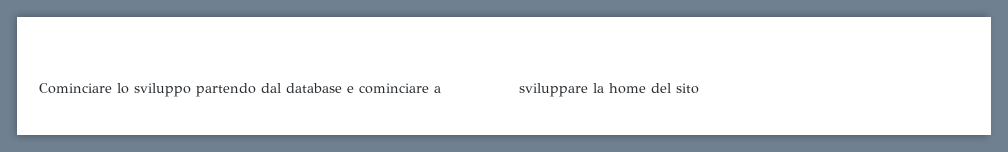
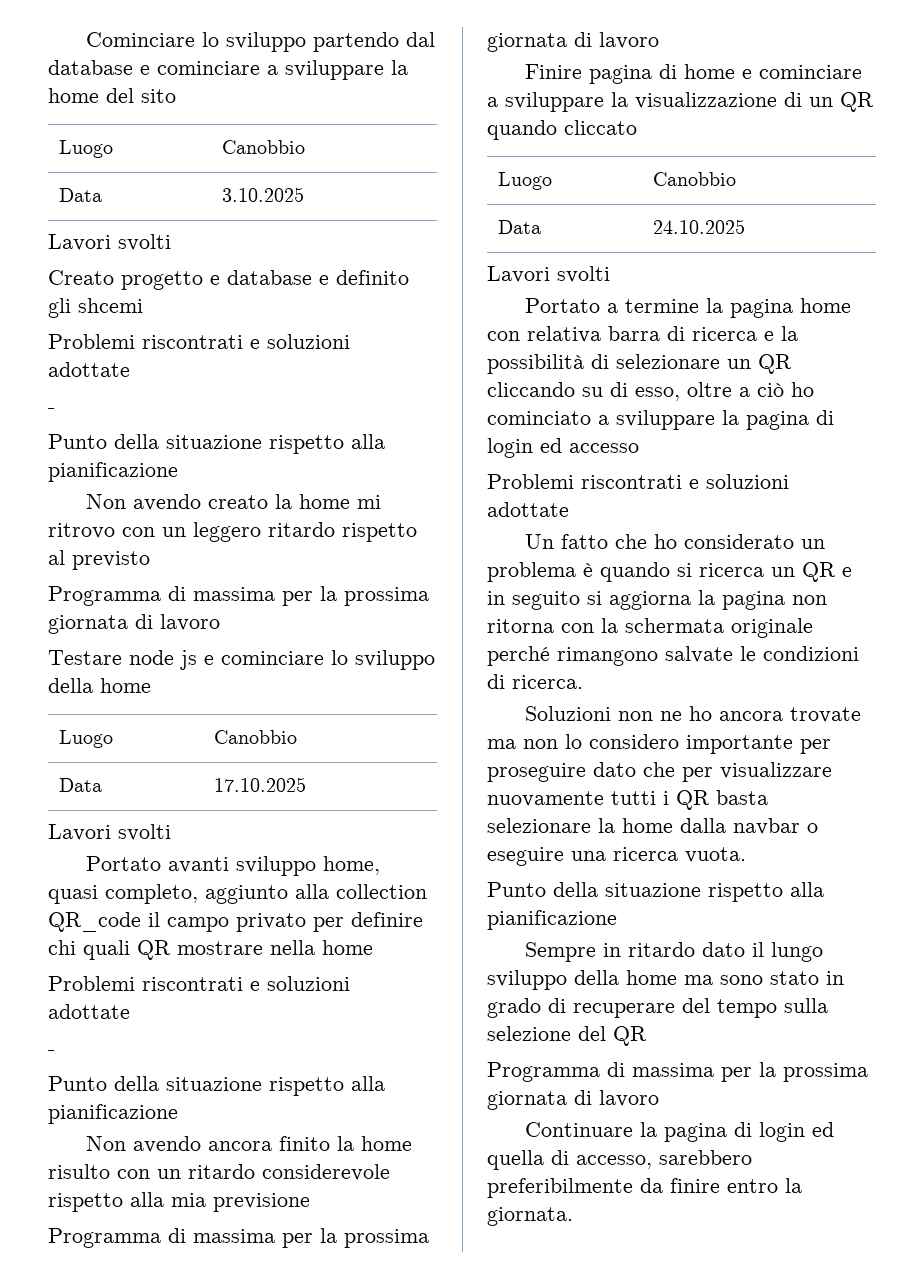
  Cominciare lo sviluppo partendo dal database e cominciare a sviluppare la home del sito
+ Luogo | Canobbio
+ Data | 3.10.2025
+ Lavori svolti
+ Creato progetto e database e definito gli shcemi
+ Problemi riscontrati e soluzioni adottate
+ -
+ Punto della situazione rispetto alla pianificazione
+ Non avendo creato la home mi ritrovo con un leggero ritardo rispetto al previsto
+ Programma di massima per la prossima giornata di lavoro
+ Testare node js e cominciare lo sviluppo della home
+ Luogo | Canobbio
+ Data | 17.10.2025
+ Lavori svolti
+ Portato avanti sviluppo home, quasi completo, aggiunto alla collection QR_code il campo privato per definire chi quali QR mostrare nella home
+ Problemi riscontrati e soluzioni adottate
+ -
+ Punto della situazione rispetto alla pianificazione
+ Non avendo ancora finito la home risulto con un ritardo considerevole rispetto alla mia previsione
+ Programma di massima per la prossima giornata di lavoro
+ Finire pagina di home e cominciare a sviluppare la visualizzazione di un QR quando cliccato
+ Luogo | Canobbio
+ Data | 24.10.2025
+ Lavori svolti
+ Portato a termine la pagina home con relativa barra di ricerca e la possibilità di selezionare un QR cliccando su di esso, oltre a ciò ho cominciato a sviluppare la pagina di login ed accesso
+ Problemi riscontrati e soluzioni adottate
+ Un fatto che ho considerato un problema è quando si ricerca un QR e in seguito si aggiorna la pagina non ritorna con la schermata originale perché rimangono salvate le condizioni di ricerca.
+ Soluzioni non ne ho ancora trovate ma non lo considero importante per proseguire dato che per visualizzare nuovamente tutti i QR basta selezionare la home dalla navbar o eseguire una ricerca vuota.
+ Punto della situazione rispetto alla pianificazione
+ Sempre in ritardo dato il lungo sviluppo della home ma sono stato in grado di recuperare del tempo sulla selezione del QR
+ Programma di massima per la prossima giornata di lavoro
+ Continuare la pagina di login ed quella di accesso, sarebbero preferibilmente da finire entro la giornata.

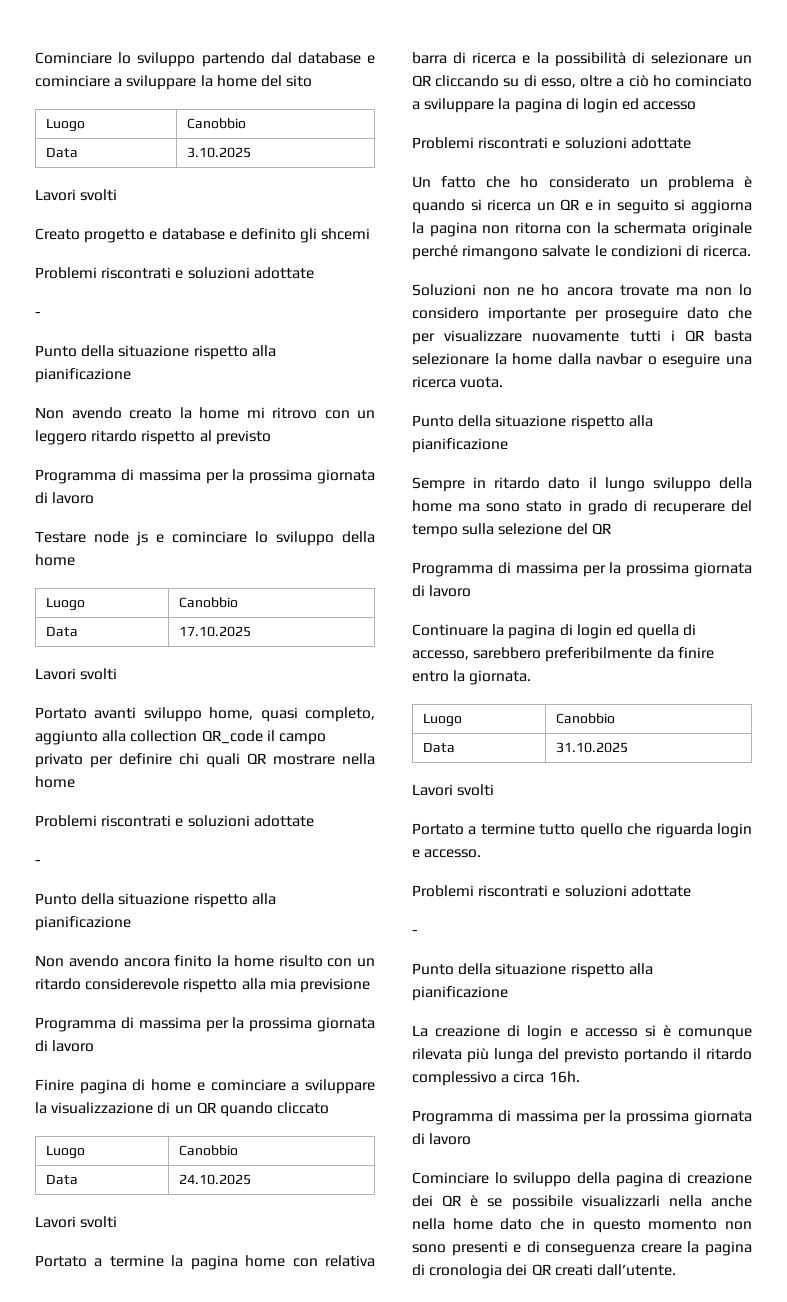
  Continuare la pagina di login ed quella di accesso, sarebbero preferibilmente da finire entro la giornata.
+ Luogo | Canobbio
+ Data | 31.10.2025
+ Lavori svolti
+ Portato a termine tutto quello che riguarda login e accesso.
+ Problemi riscontrati e soluzioni adottate
+ -
+ Punto della situazione rispetto alla pianificazione
+ La creazione di login e accesso si è comunque rilevata più lunga del previsto portando il ritardo complessivo a circa 16h.
+ Programma di massima per la prossima giornata di lavoro
+ Cominciare lo sviluppo della pagina di creazione dei QR è se possibile visualizzarli nella anche nella home dato che in questo momento non sono presenti e di conseguenza creare la pagina di cronologia dei QR creati dall’utente.

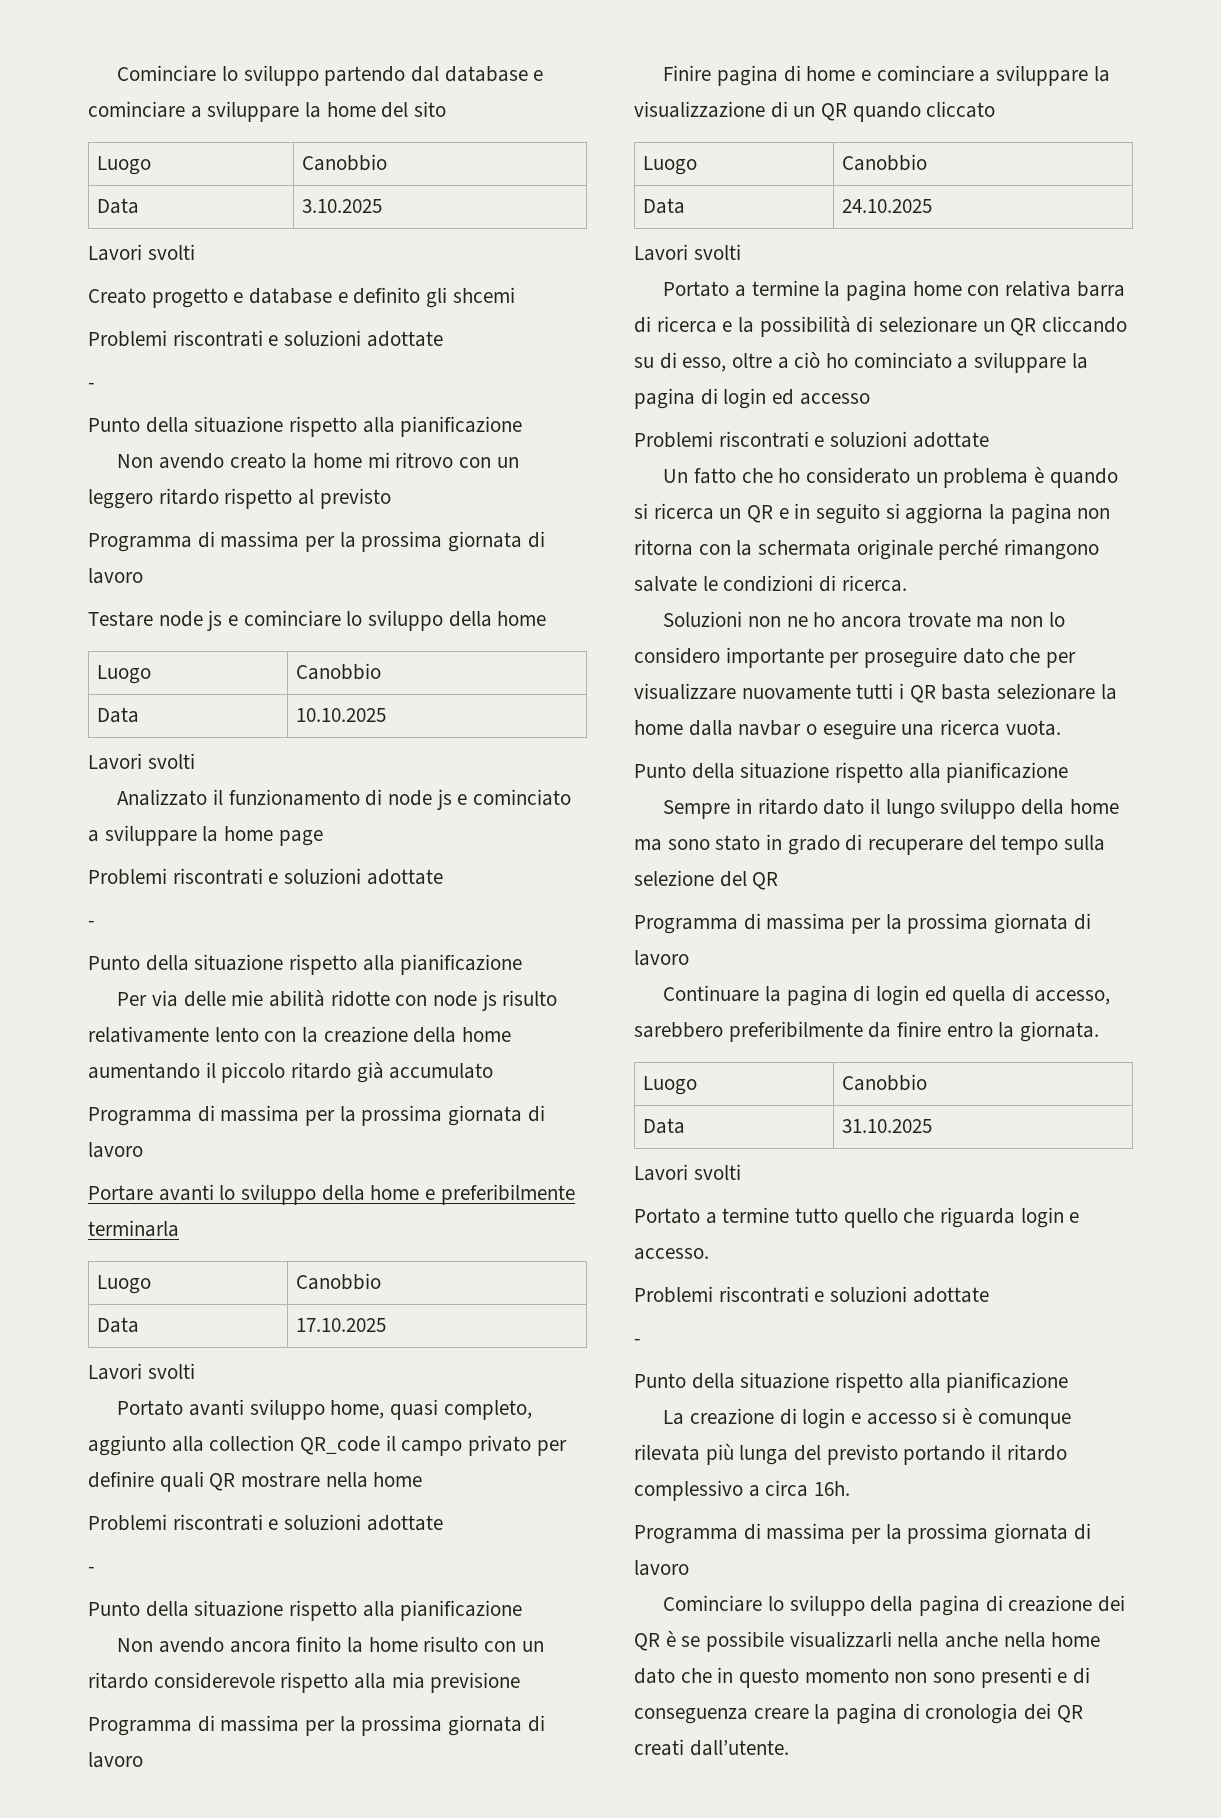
+ Data | 10.10.2025
+ Lavori svolti
+ Analizzato il funzionamento di node js e cominciato a sviluppare la home page
+ Problemi riscontrati e soluzioni adottate
+ -
+ Punto della situazione rispetto alla pianificazione
+ Per via delle mie abilità ridotte con node js risulto relativamente lento con la creazione della home aumentando il piccolo ritardo già accumulato
+ Programma di massima per la prossima giornata di lavoro
+ Portare avanti lo sviluppo della home e preferibilmente terminarla
+ Luogo | Canobbio
- Portato avanti sviluppo home, quasi completo, aggiunto alla collection QR_code il campo privato per definire chi quali QR mostrare nella home
+ Portato avanti sviluppo home, quasi completo, aggiunto alla collection QR_code il campo privato per definire quali QR mostrare nella home

